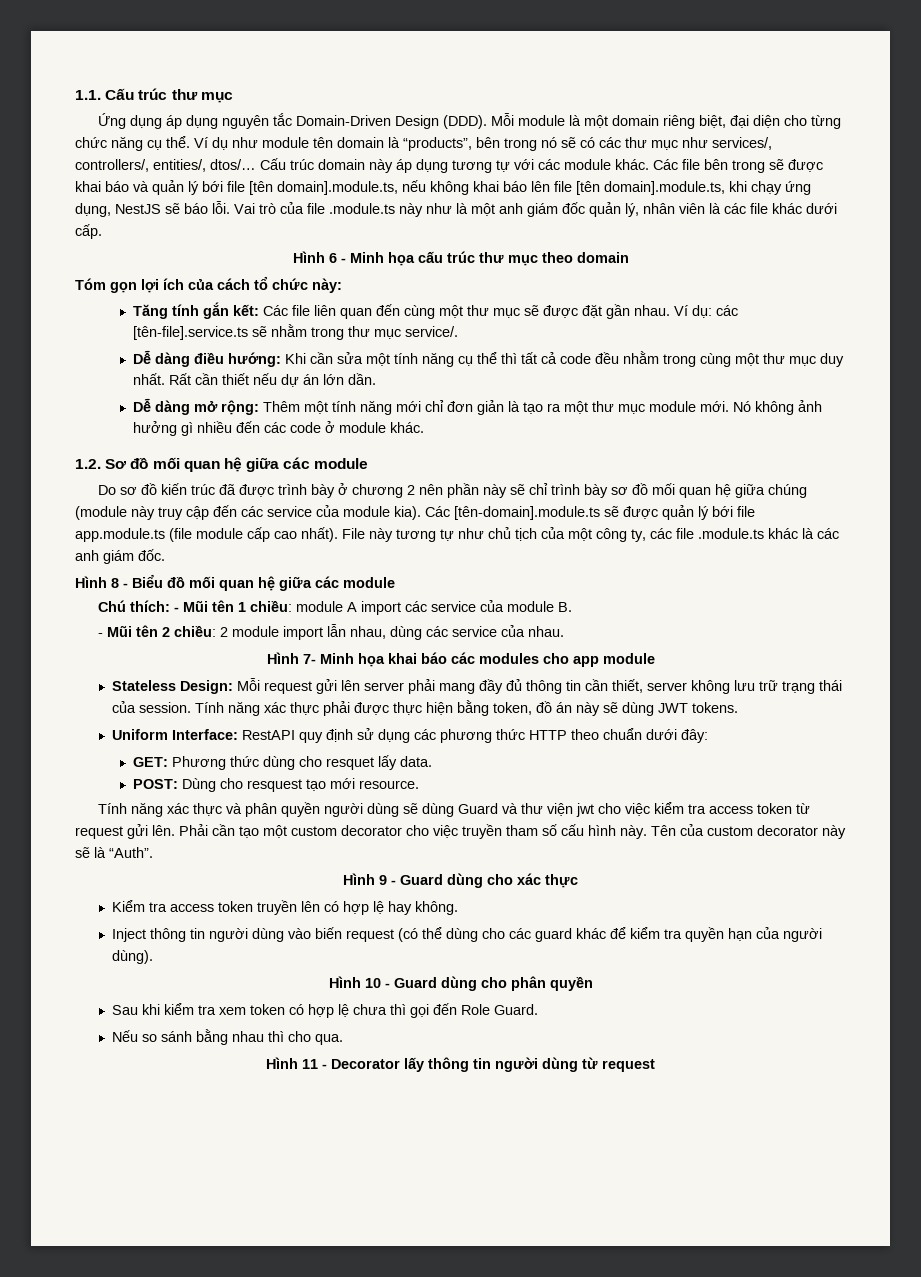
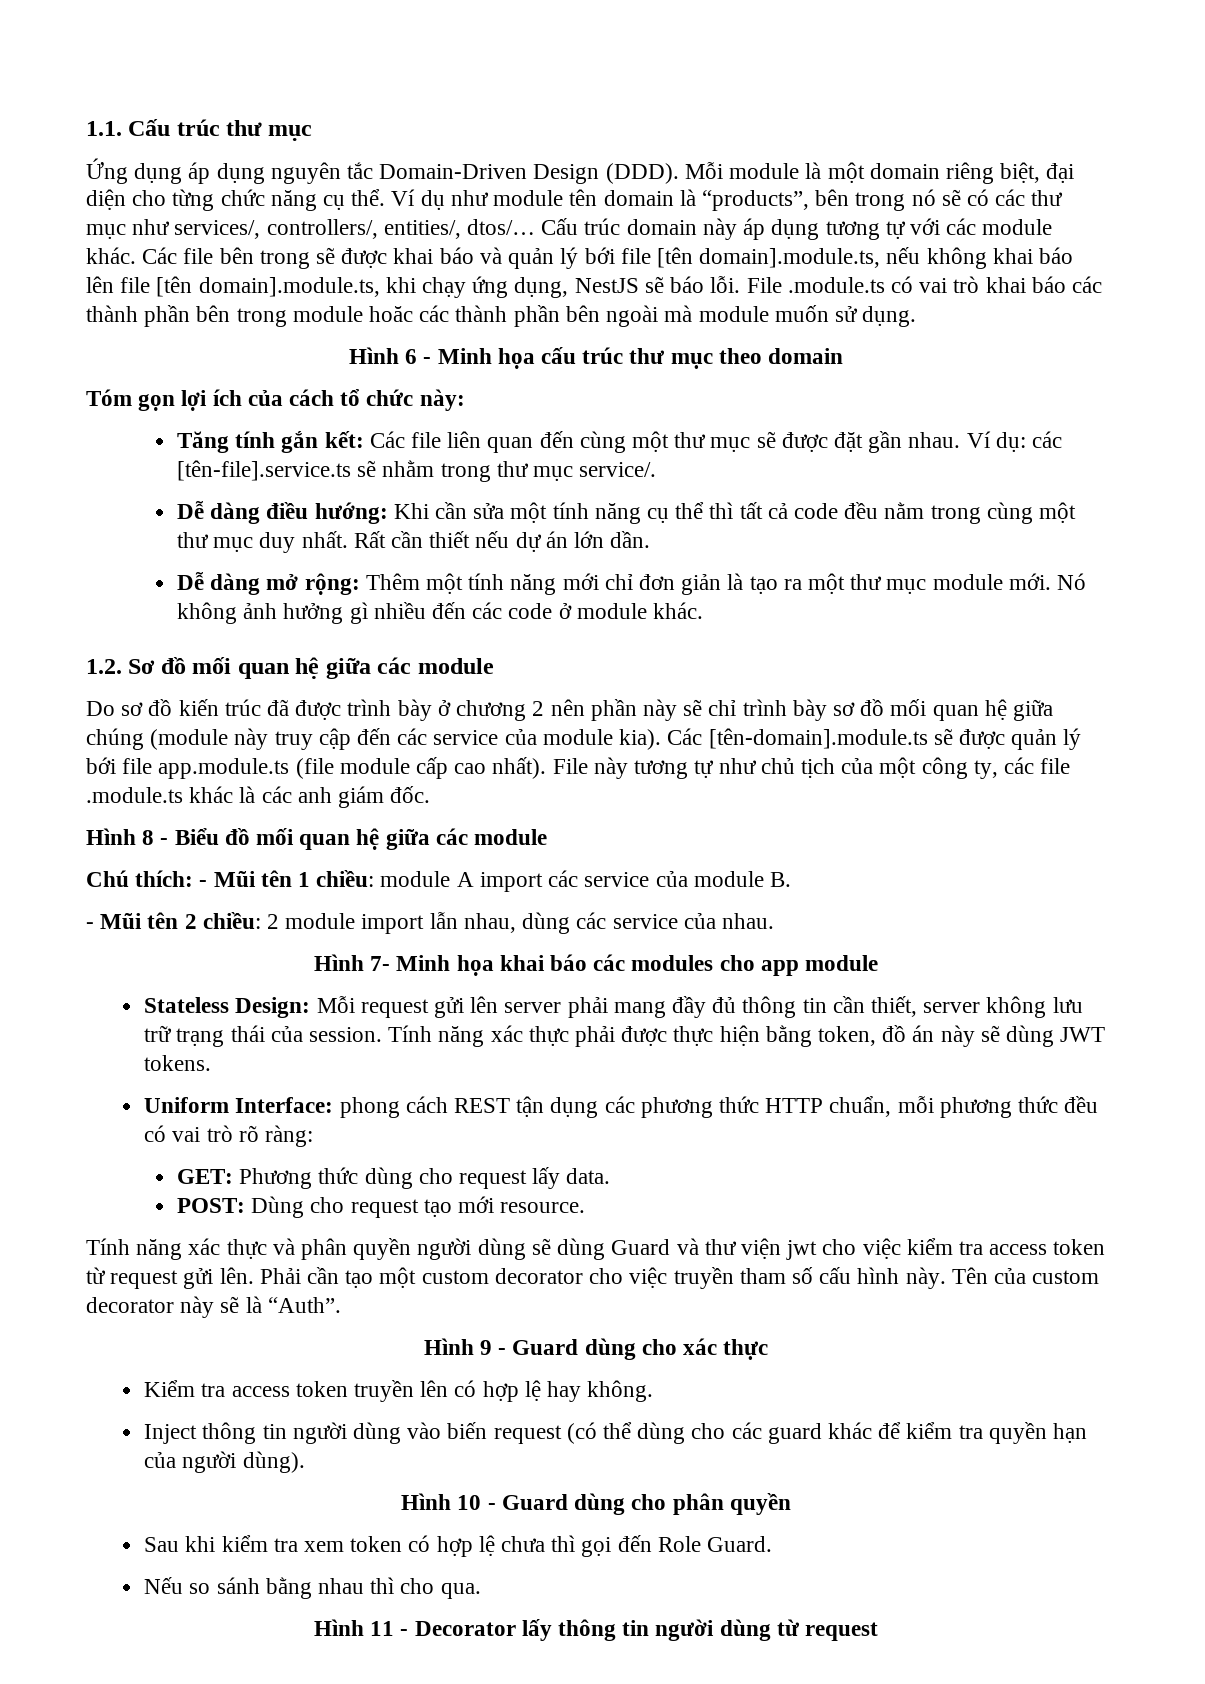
- Vai trò của file .module.ts này như là một anh giám đốc quản lý, nhân viên là các file khác dưới cấp.
+ File .module.ts có vai trò khai báo các thành phần bên trong module hoăc các thành phần bên ngoài mà module muốn sử dụng.
- Dễ dàng điều hướng: Khi cần sửa một tính năng cụ thể thì tất cả code đều nhằm trong cùng một thư mục duy nhất.
+ Dễ dàng điều hướng: Khi cần sửa một tính năng cụ thể thì tất cả code đều nằm trong cùng một thư mục duy nhất.
- Uniform Interface: RestAPI quy định sử dụng các phương thức HTTP theo chuẩn dưới đây:
+ Uniform Interface: phong cách REST tận dụng các phương thức HTTP chuẩn, mỗi phương thức đều có vai trò rõ ràng:
- GET: Phương thức dùng cho resquet lấy data.
+ GET: Phương thức dùng cho request lấy data.
- POST: Dùng cho resquest tạo mới resource.
+ POST: Dùng cho request tạo mới resource.

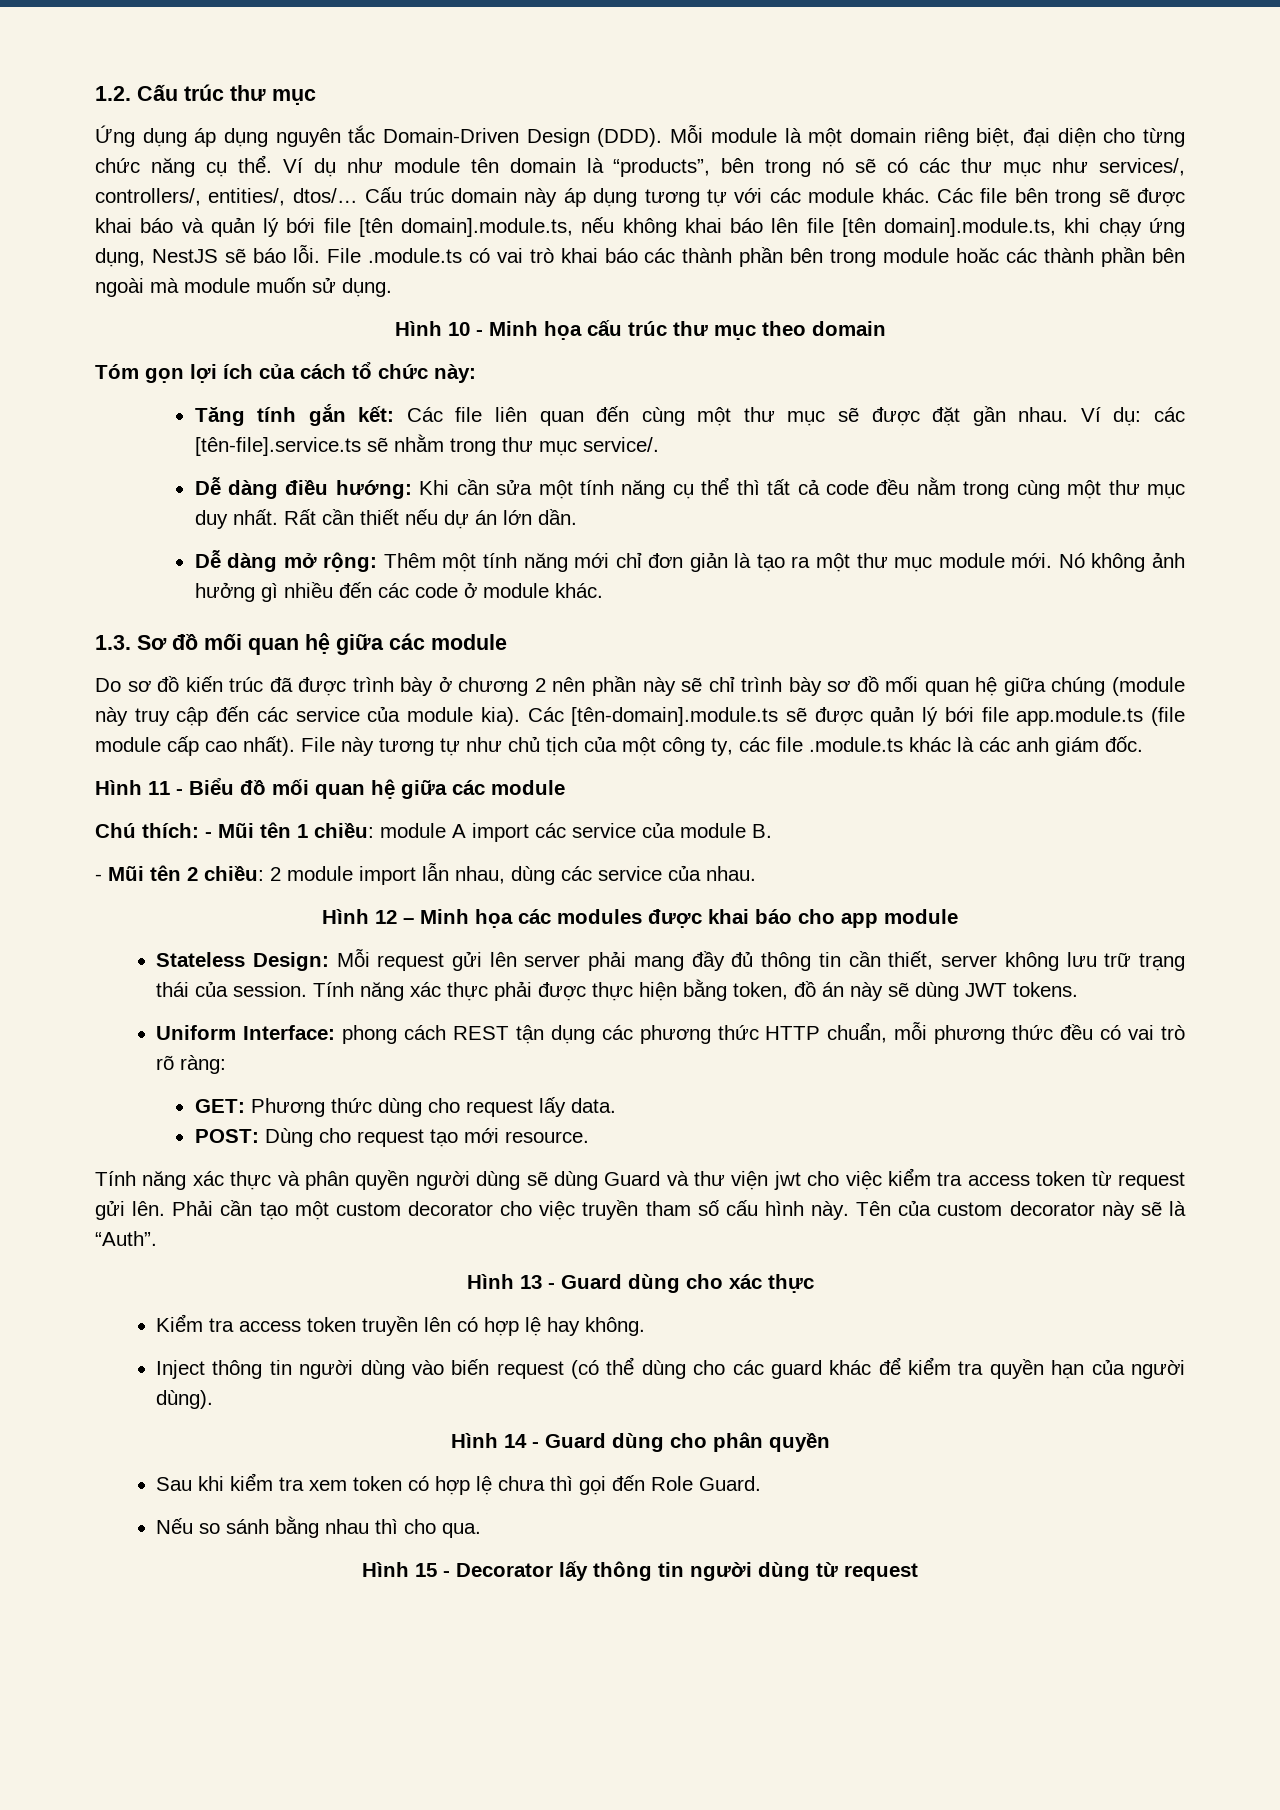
- 1.1. Cấu trúc thư mục
+ 1.2. Cấu trúc thư mục
- Hình 6 - Minh họa cấu trúc thư mục theo domain
+ Hình 10 - Minh họa cấu trúc thư mục theo domain
- 1.2. Sơ đồ mối quan hệ giữa các module
+ 1.3. Sơ đồ mối quan hệ giữa các module
- Hình 8 - Biểu đồ mối quan hệ giữa các module
+ Hình 11 - Biểu đồ mối quan hệ giữa các module
- Hình 7- Minh họa khai báo các modules cho app module
+ Hình 12 – Minh họa các modules được khai báo cho app module
- Hình 9 - Guard dùng cho xác thực
+ Hình 13 - Guard dùng cho xác thực
- Hình 10 - Guard dùng cho phân quyền
+ Hình 14 - Guard dùng cho phân quyền
- Hình 11 - Decorator lấy thông tin người dùng từ request
+ Hình 15 - Decorator lấy thông tin người dùng từ request

